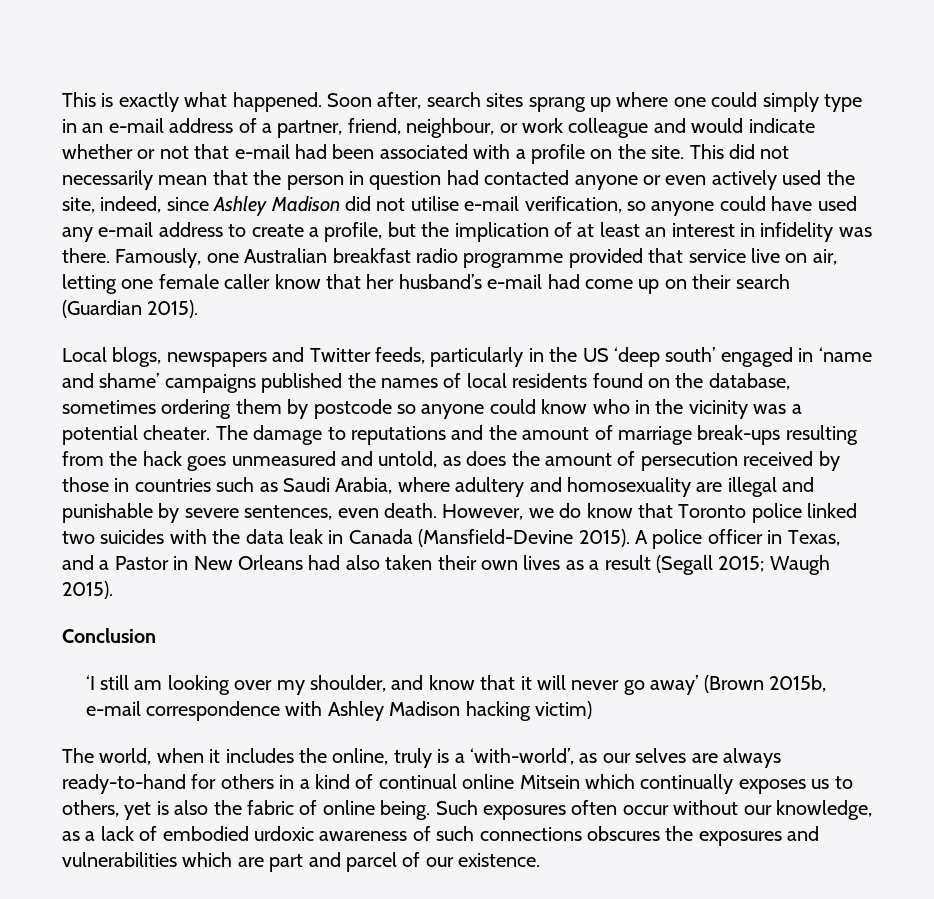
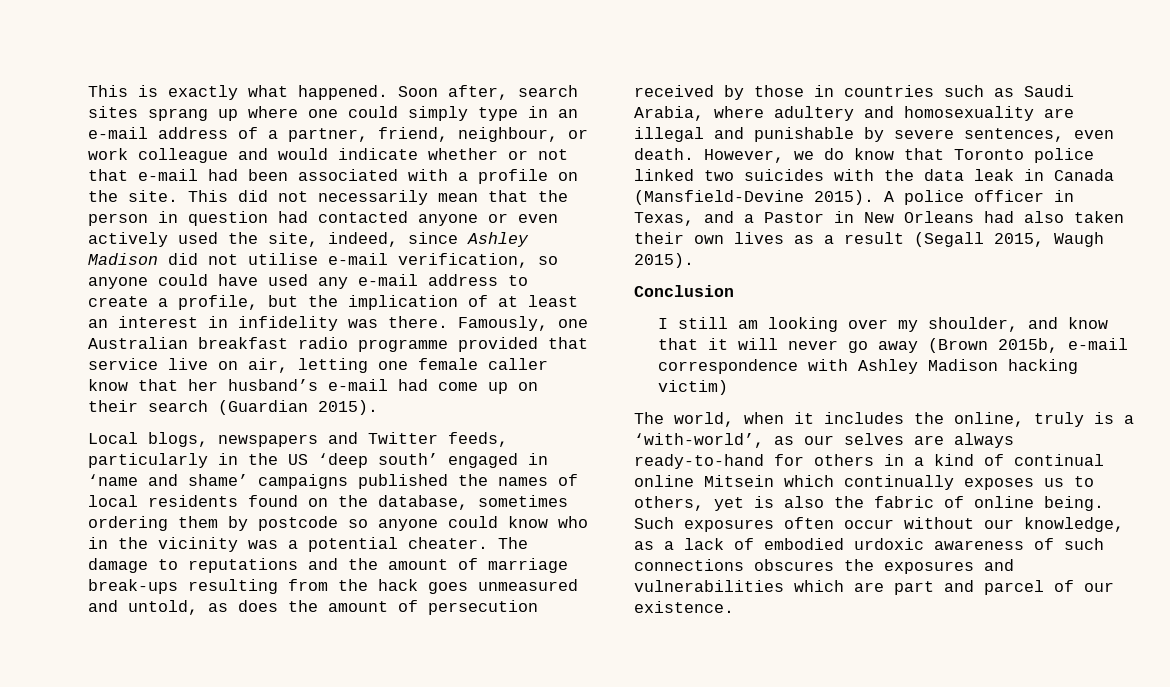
- A police officer in Texas, and a Pastor in New Orleans had also taken their own lives as a result (Segall 2015; Waugh 2015).
+ A police officer in Texas, and a Pastor in New Orleans had also taken their own lives as a result (Segall 2015, Waugh 2015).
- ‘I still am looking over my shoulder, and know that it will never go away’ (Brown 2015b, e-mail correspondence with Ashley Madison hacking victim)
+ I still am looking over my shoulder, and know that it will never go away (Brown 2015b, e-mail correspondence with Ashley Madison hacking victim)

